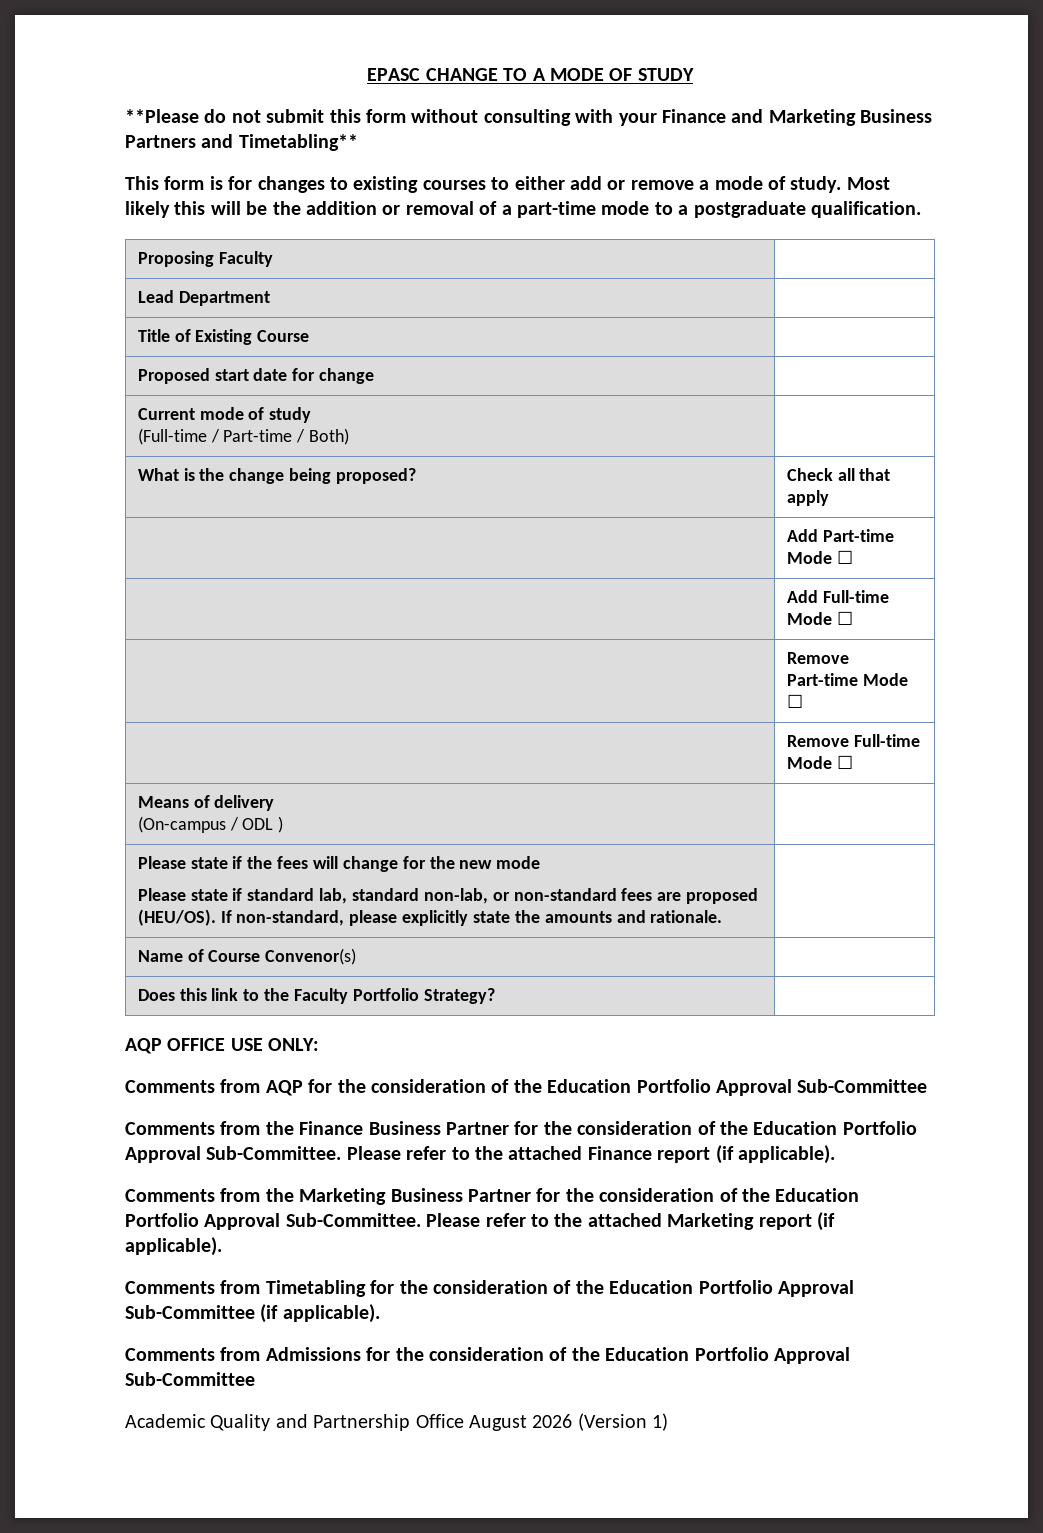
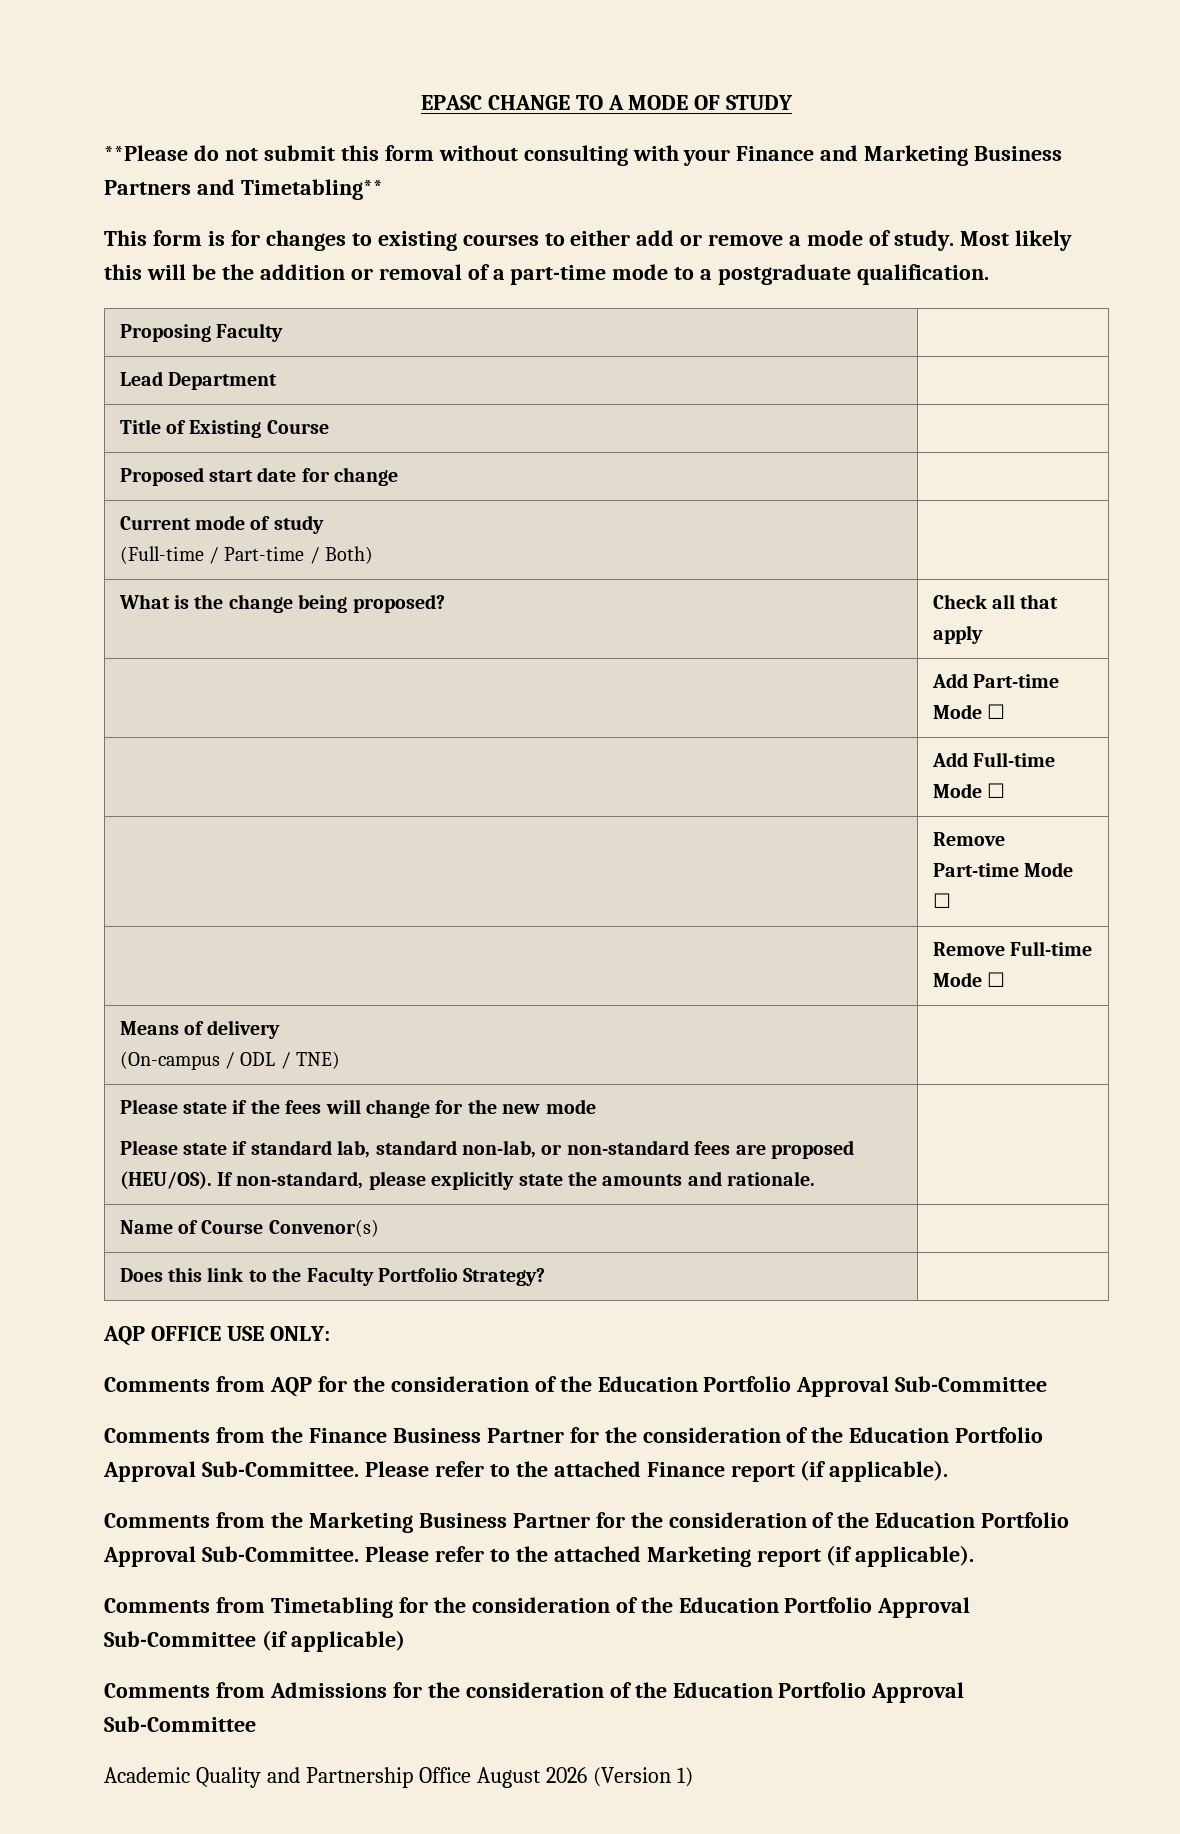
  Means of delivery
- (On-campus / ODL ) |
+ (On-campus / ODL / TNE) |
- Comments from Timetabling for the consideration of the Education Portfolio Approval Sub-Committee (if applicable).
+ Comments from Timetabling for the consideration of the Education Portfolio Approval Sub-Committee (if applicable)

